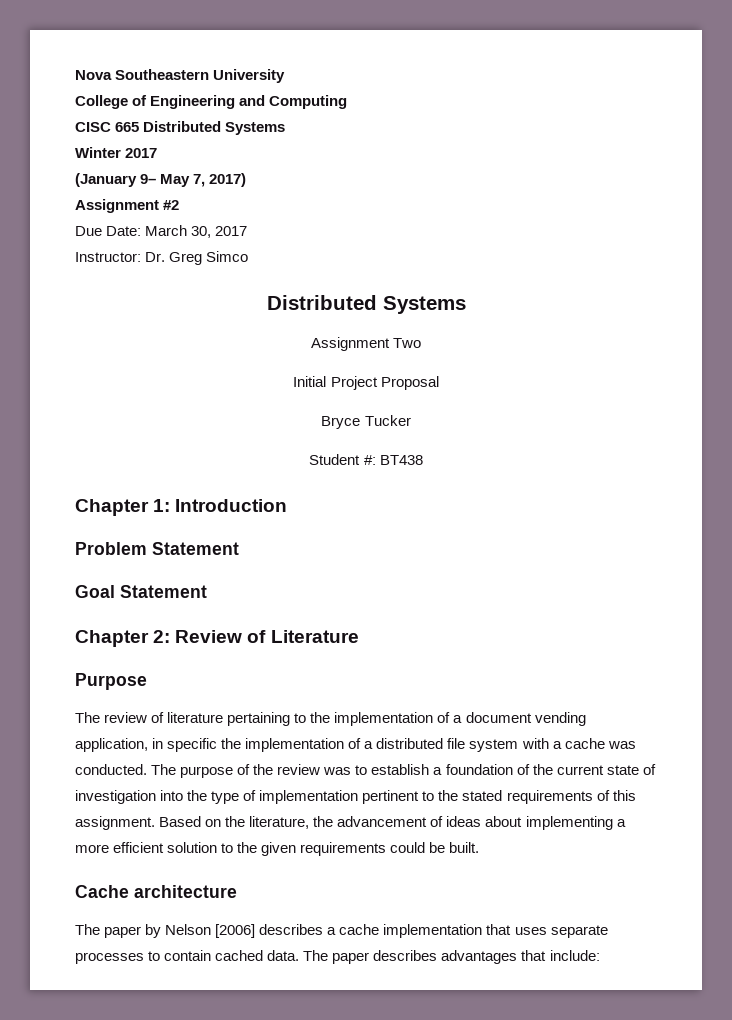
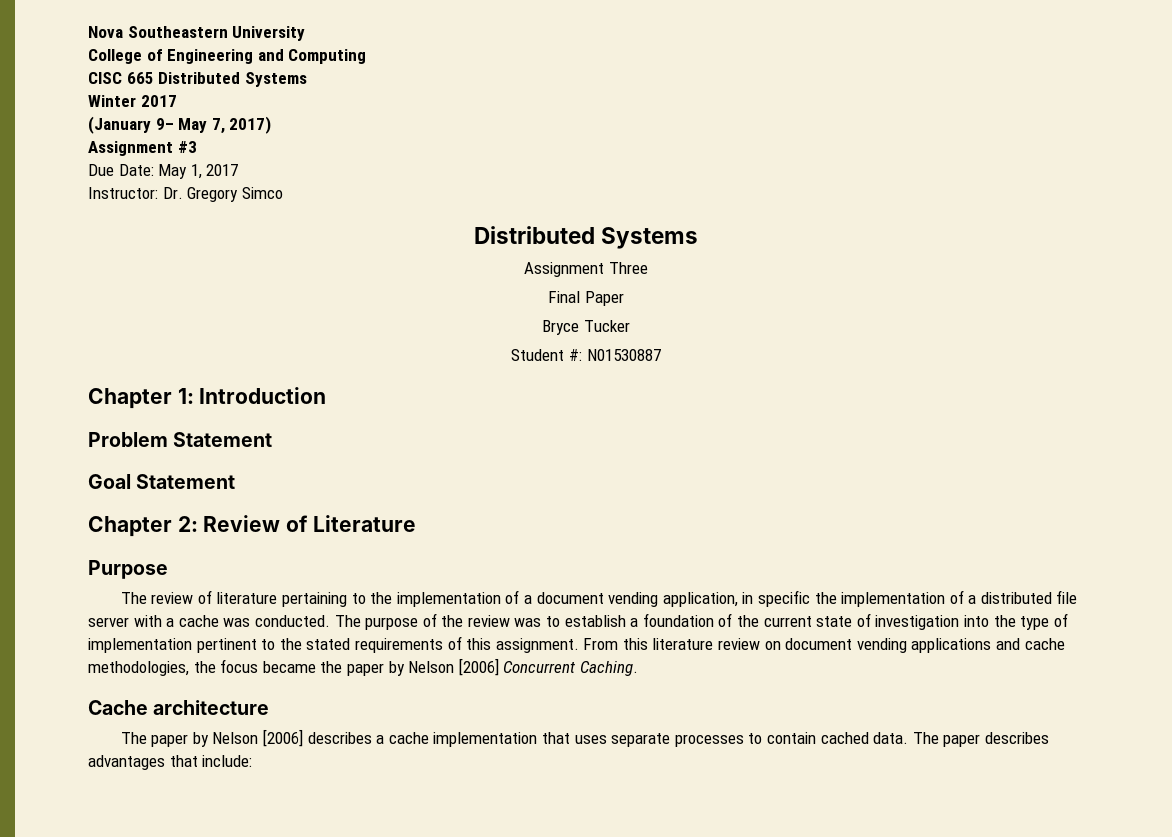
- Assignment #2
+ Assignment #3
- Due Date: March 30, 2017
+ Due Date: May 1, 2017
- Instructor: Dr. Greg Simco
+ Instructor: Dr. Gregory Simco
- Assignment Two
- Initial Project Proposal
+ Assignment Three
+ Final Paper
- Student #: BT438
+ Student #: N01530887
- The review of literature pertaining to the implementation of a document vending application, in specific the implementation of a distributed file system with a cache was conducted.
+ The review of literature pertaining to the implementation of a document vending application, in specific the implementation of a distributed file server with a cache was conducted.
- Based on the literature, the advancement of ideas about implementing a more efficient solution to the given requirements could be built.
+ From this literature review on document vending applications and cache methodologies, the focus became the paper by Nelson [2006] Concurrent Caching.

